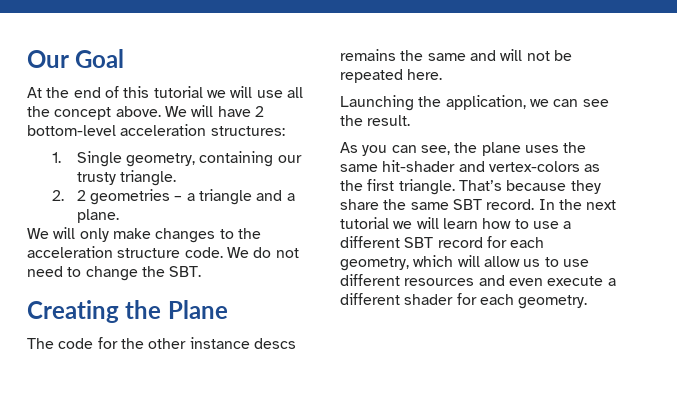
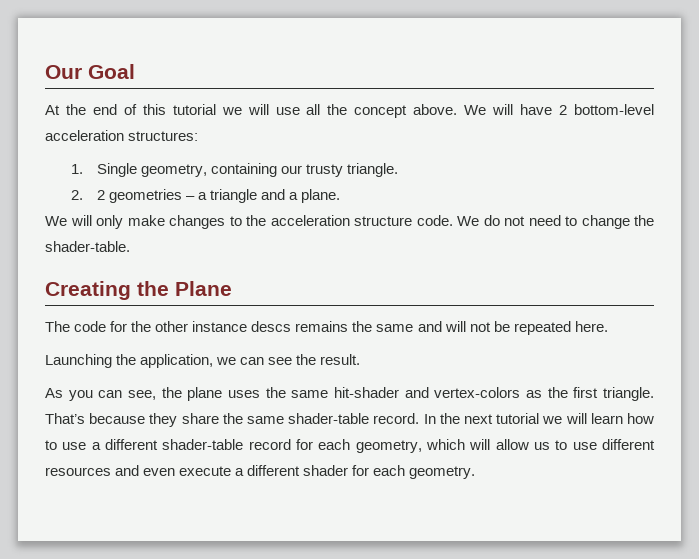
- We do not need to change the SBT.
+ We do not need to change the shader-table.
- That’s because they share the same SBT record.
+ That’s because they share the same shader-table record.
- In the next tutorial we will learn how to use a different SBT record for each geometry, which will allow us to use different resources and even execute a different shader for each geometry.
+ In the next tutorial we will learn how to use a different shader-table record for each geometry, which will allow us to use different resources and even execute a different shader for each geometry.

